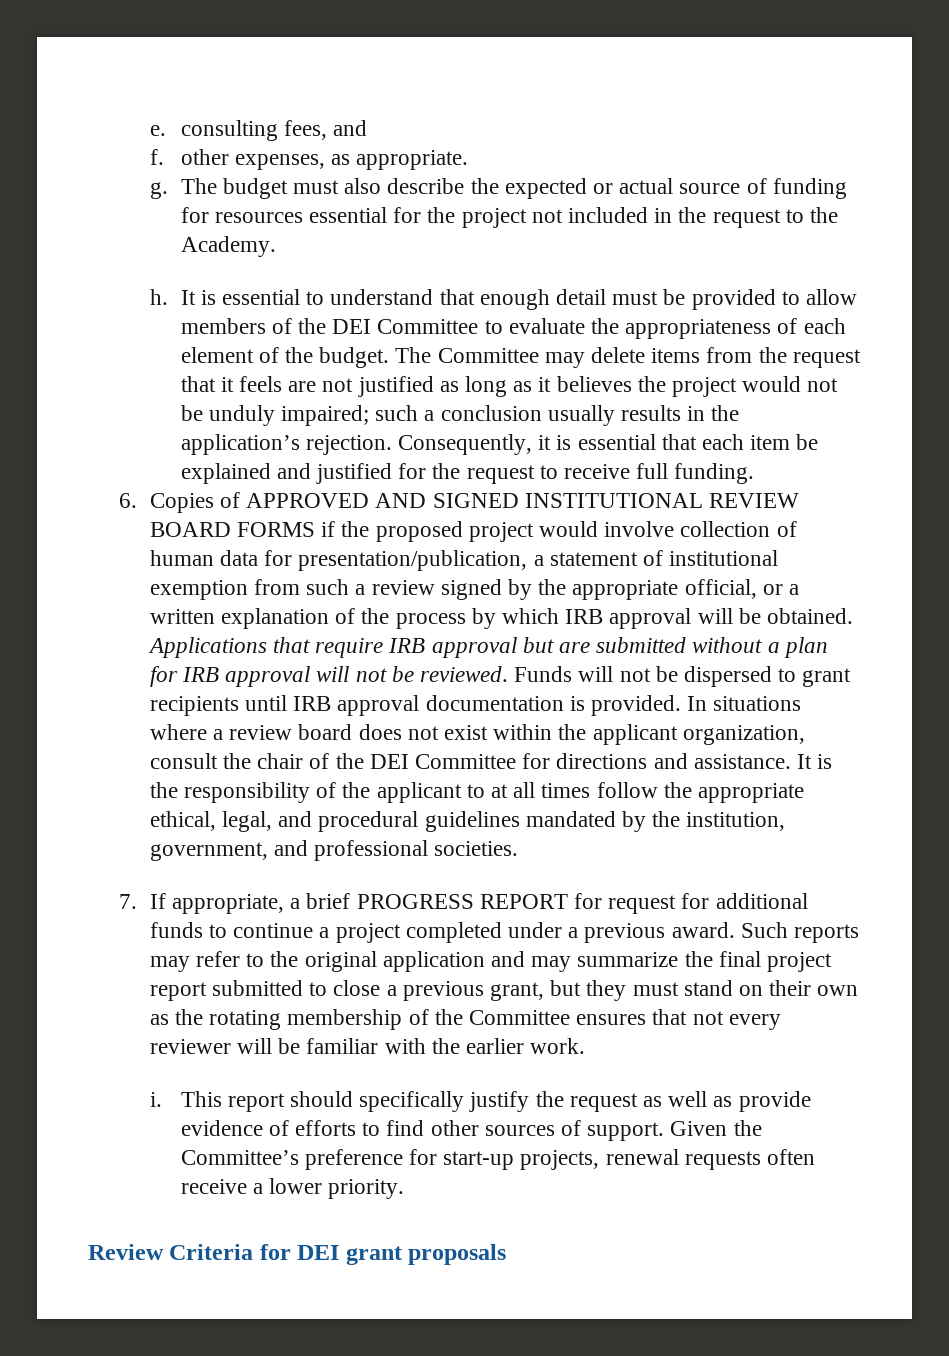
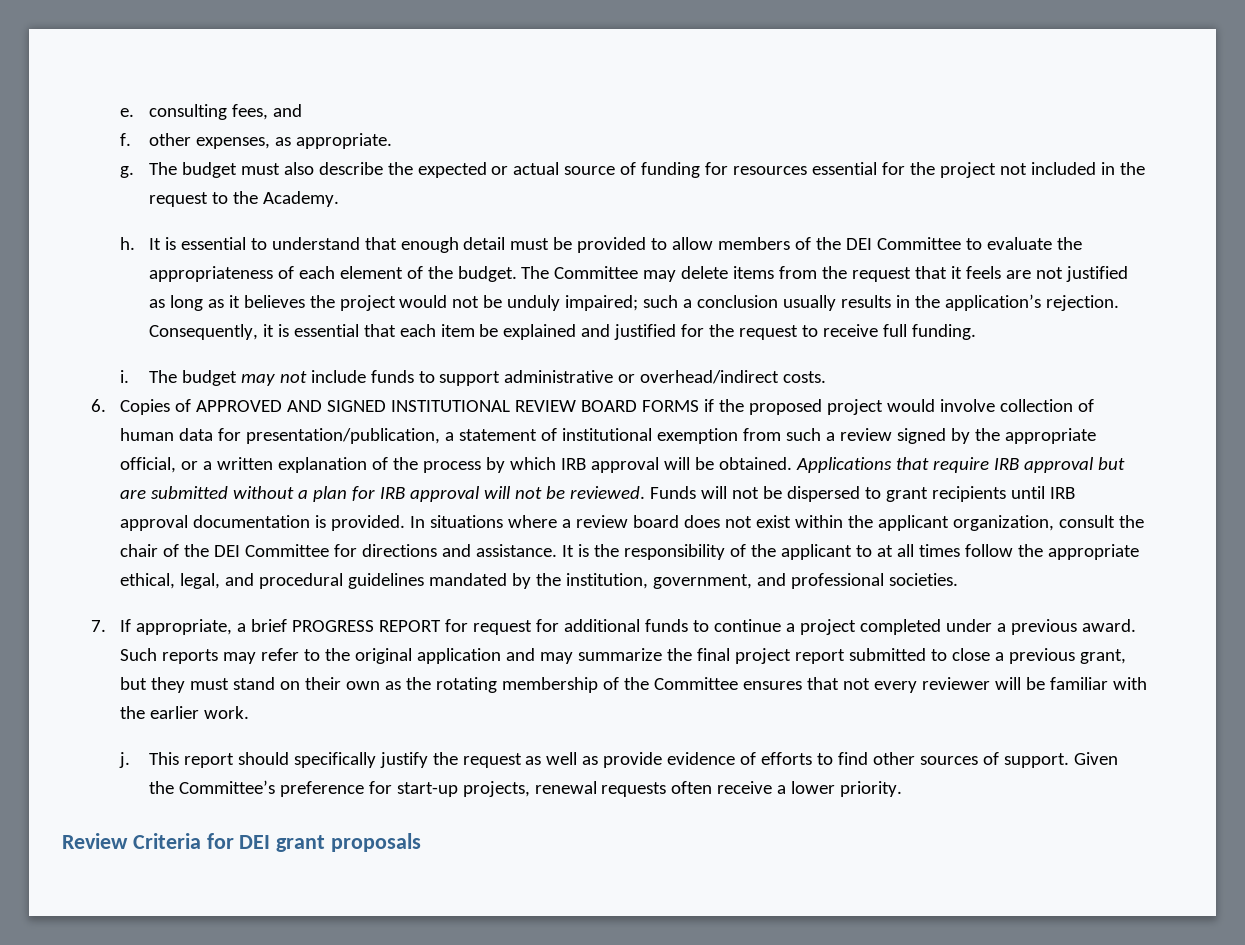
+ i. The budget may not include funds to support administrative or overhead/indirect costs.
- i.
+ j.

